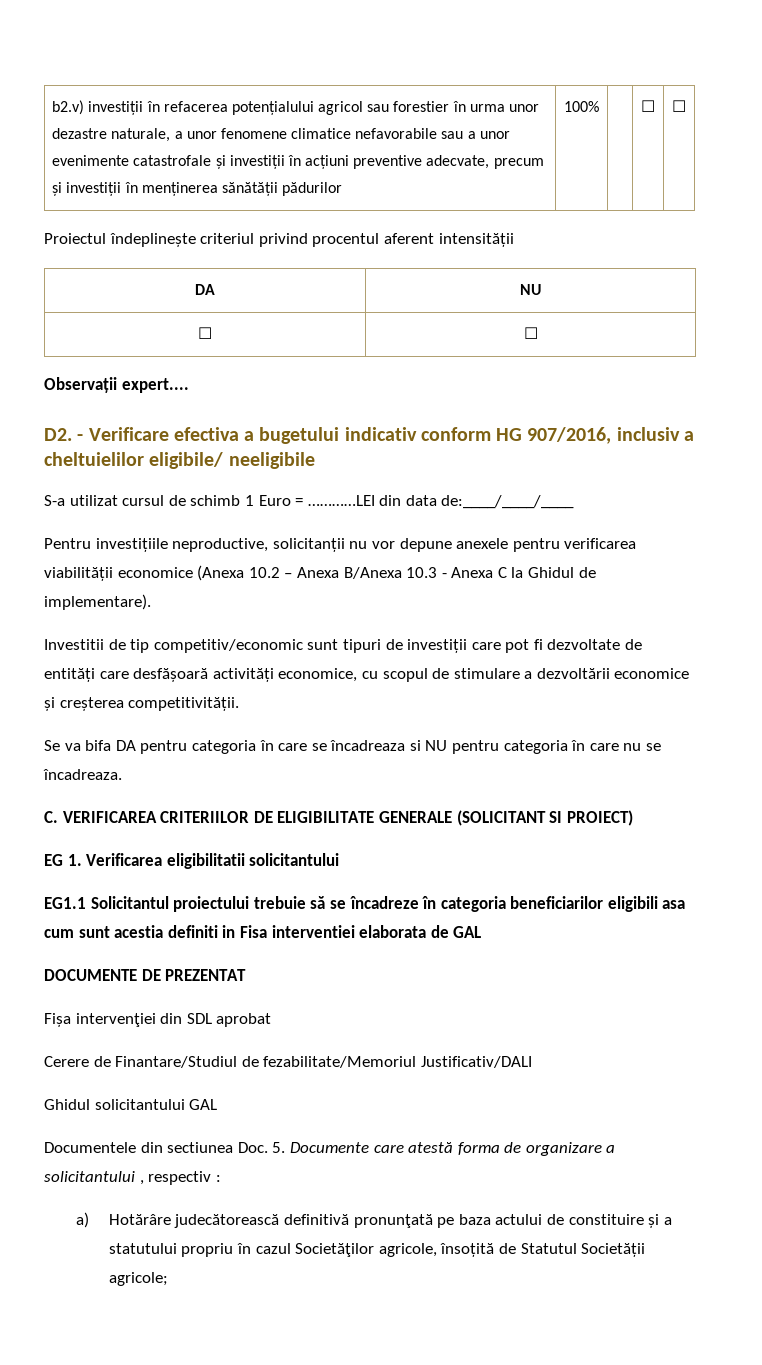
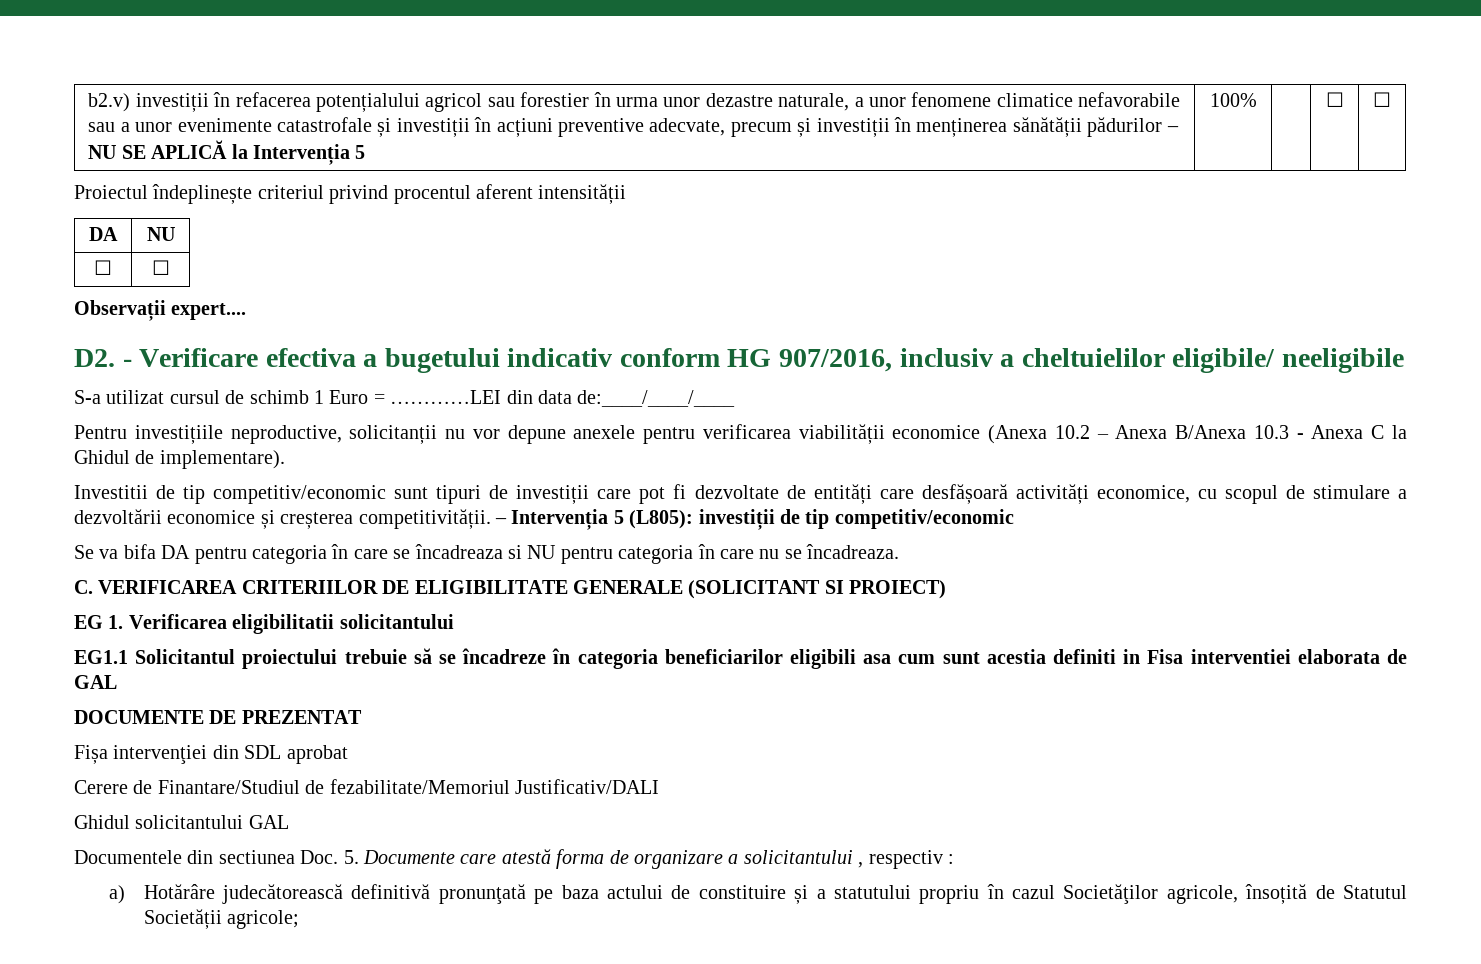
- b2.v) investiții în refacerea potențialului agricol sau forestier în urma unor dezastre naturale, a unor fenomene climatice nefavorabile sau a unor evenimente catastrofale și investiții în acțiuni preventive adecvate, precum și investiții în menținerea sănătății pădurilor
+ b2.v) investiții în refacerea potențialului agricol sau forestier în urma unor dezastre naturale, a unor fenomene climatice nefavorabile sau a unor evenimente catastrofale și investiții în acțiuni preventive adecvate, precum și investiții în menținerea sănătății pădurilor – NU SE APLICĂ la Intervenția 5
+ – Intervenția 5 (L805): investiții de tip competitiv/economic

